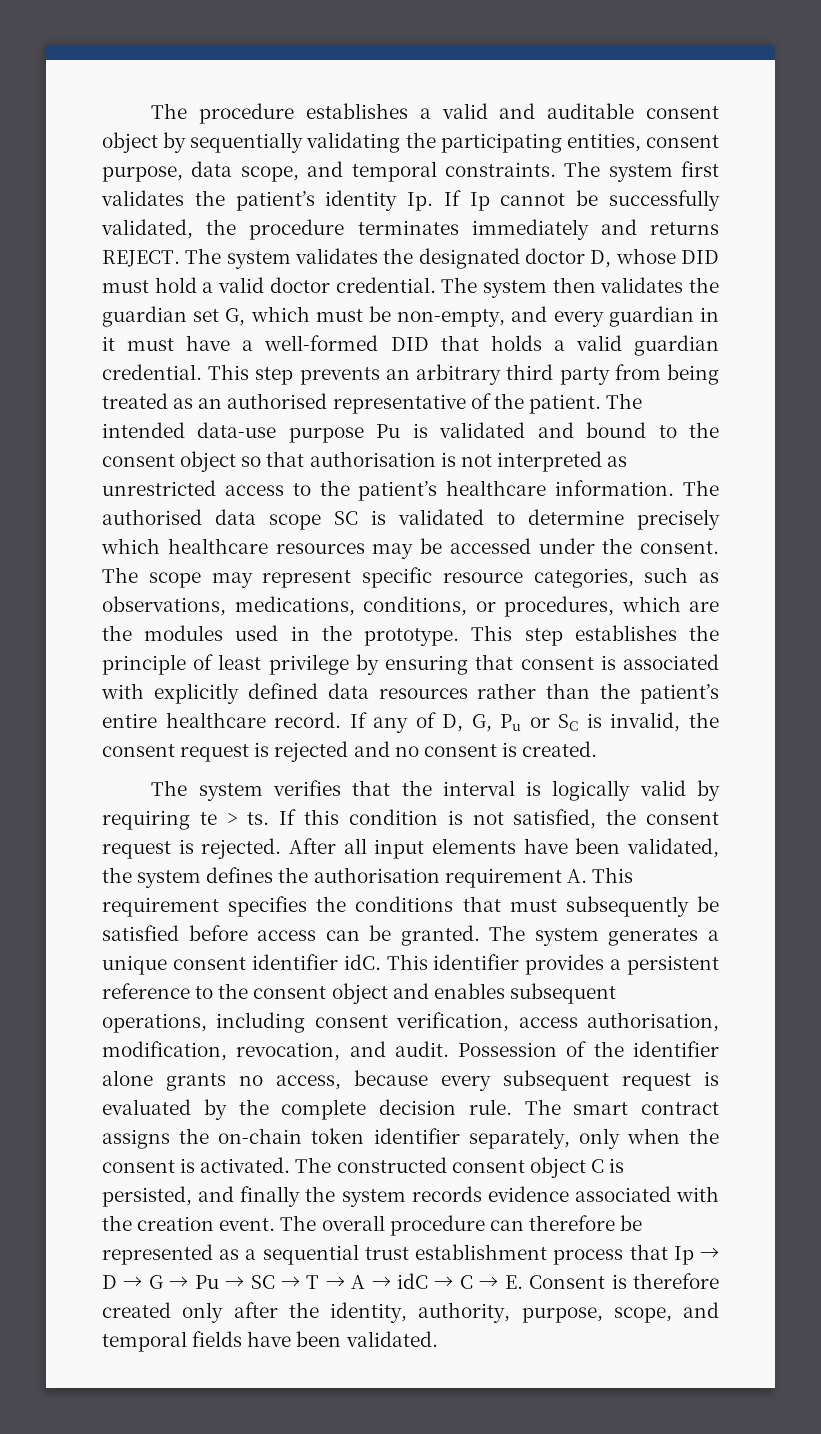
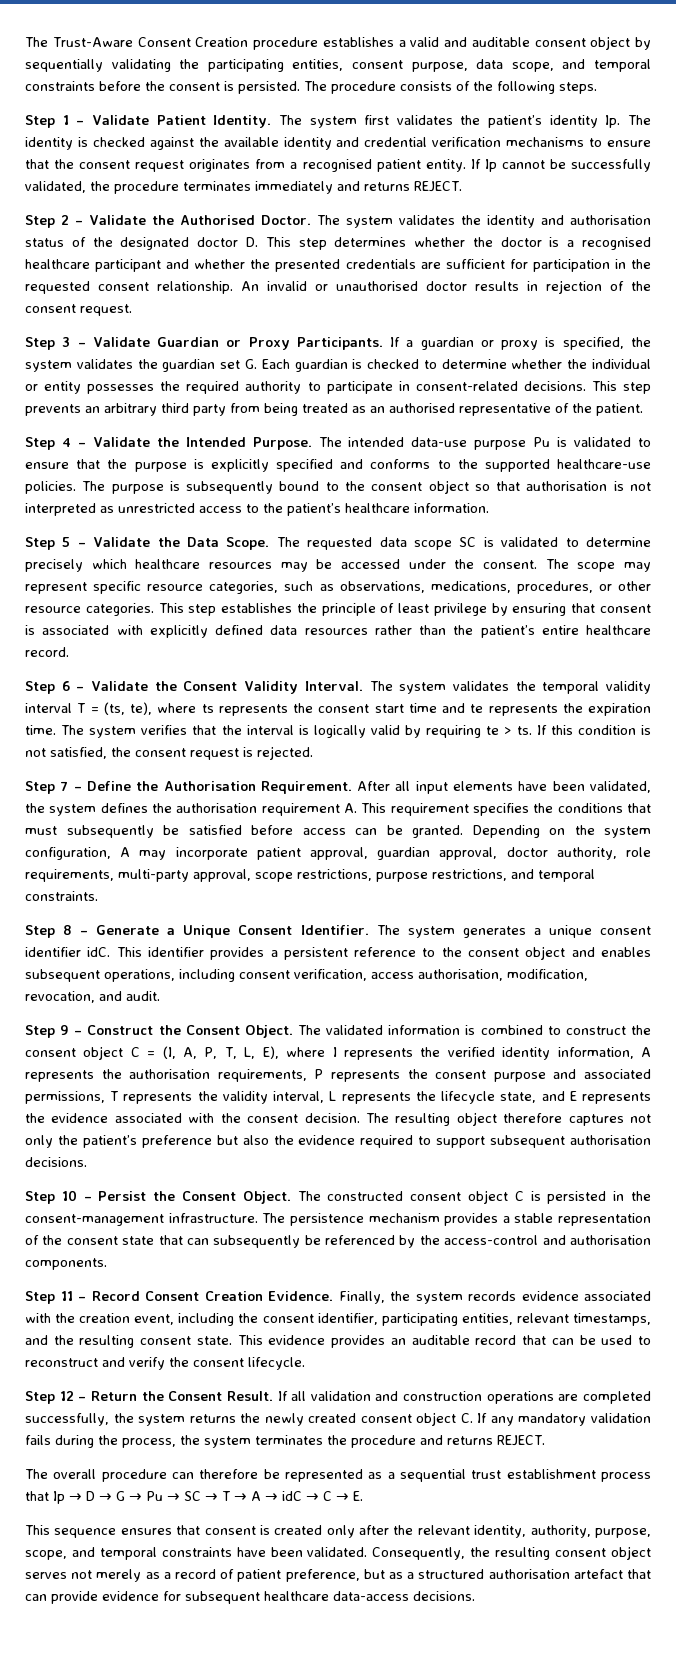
- The procedure establishes a valid and auditable consent object by sequentially validating the participating entities, consent purpose, data scope, and temporal constraints.
+ The Trust-Aware Consent Creation procedure establishes a valid and auditable consent object by sequentially validating the participating entities, consent purpose, data scope, and temporal constraints before the consent is persisted. The procedure consists of the following steps.
+ Step 1 – Validate Patient Identity.
- The system first validates the patient’s identity Ip. If Ip cannot be successfully validated, the procedure terminates immediately and returns REJECT. The system validates the designated doctor D, whose DID must hold a valid doctor credential. The system then validates the guardian set G, which must be non-empty, and every guardian in it must have a well-formed DID that holds a valid guardian credential.
+ The system first validates the patient’s identity Ip. The identity is checked against the available identity and credential verification mechanisms to ensure that the consent request originates from a recognised patient entity. If Ip cannot be successfully validated, the procedure terminates immediately and returns REJECT.
+ Step 2 – Validate the Authorised Doctor. The system validates the identity and authorisation status of the designated doctor D. This step determines whether the doctor is a recognised healthcare participant and whether the presented credentials are sufficient for participation in the requested consent relationship. An invalid or unauthorised doctor results in rejection of the consent request.
+ Step 3 – Validate Guardian or Proxy Participants. If a guardian or proxy is specified, the system validates the guardian set G. Each guardian is checked to determine whether the individual or entity possesses the required authority to participate in consent-related decisions.
- This step prevents an arbitrary third party from being treated as an authorised representative of the patient. The intended data-use purpose Pu is validated and bound to the consent object so that authorisation is not interpreted as unrestricted access to the patient’s healthcare information. The authorised data scope SC is validated to determine precisely which healthcare resources may be accessed under the consent.
+ This step prevents an arbitrary third party from being treated as an authorised representative of the patient.
+ Step 4 – Validate the Intended Purpose. The intended data-use purpose Pu is validated to ensure that the purpose is explicitly specified and conforms to the supported healthcare-use policies. The purpose is subsequently bound to the consent object so that authorisation is not interpreted as unrestricted access to the patient’s healthcare information.
+ Step 5 – Validate the Data Scope. The requested data scope SC is validated to determine precisely which healthcare resources may be accessed under the consent.
- The scope may represent specific resource categories, such as observations, medications, conditions, or procedures, which are the modules used in the prototype.
+ The scope may represent specific resource categories, such as observations, medications, procedures, or other resource categories.
- This step establishes the principle of least privilege by ensuring that consent is associated with explicitly defined data resources rather than the patient’s entire healthcare record. If any of D, G, Pu or SC is invalid, the consent request is rejected and no consent is created.
- The system verifies that the interval is logically valid by requiring te > ts.
+ This step establishes the principle of least privilege by ensuring that consent is associated with explicitly defined data resources rather than the patient’s entire healthcare record.
+ Step 6 – Validate the Consent Validity Interval. The system validates the temporal validity interval T = (ts, te), where ts represents the consent start time and te represents the expiration time. The system verifies that the interval is logically valid by requiring te > ts.
- If this condition is not satisfied, the consent request is rejected. After all input elements have been validated, the system defines the authorisation requirement A. This requirement specifies the conditions that must subsequently be satisfied before access can be granted.
+ If this condition is not satisfied, the consent request is rejected.
+ Step 7 – Define the Authorisation Requirement. After all input elements have been validated, the system defines the authorisation requirement A. This requirement specifies the conditions that must subsequently be satisfied before access can be granted.
+ Depending on the system configuration, A may incorporate patient approval, guardian approval, doctor authority, role requirements, multi-party approval, scope restrictions, purpose restrictions, and temporal constraints.
+ Step 8 – Generate a Unique Consent Identifier.
- This identifier provides a persistent reference to the consent object and enables subsequent operations, including consent verification, access authorisation, modification, revocation, and audit. Possession of the identifier alone grants no access, because every subsequent request is evaluated by the complete decision rule. The smart contract assigns the on-chain token identifier separately, only when the consent is activated.
+ This identifier provides a persistent reference to the consent object and enables subsequent operations, including consent verification, access authorisation, modification, revocation, and audit.
+ Step 9 – Construct the Consent Object. The validated information is combined to construct the consent object C = (I, A, P, T, L, E), where I represents the verified identity information, A represents the authorisation requirements, P represents the consent purpose and associated permissions, T represents the validity interval, L represents the lifecycle state, and E represents the evidence associated with the consent decision. The resulting object therefore captures not only the patient’s preference but also the evidence required to support subsequent authorisation decisions.
+ Step 10 – Persist the Consent Object.
- The constructed consent object C is persisted, and finally the system records evidence associated with the creation event. The overall procedure can therefore be represented as a sequential trust establishment process that Ip → D → G → Pu → SC → T → A → idC → C → E. Consent is therefore created only after the identity, authority, purpose, scope, and temporal fields have been validated.
+ The constructed consent object C is persisted in the consent-management infrastructure. The persistence mechanism provides a stable representation of the consent state that can subsequently be referenced by the access-control and authorisation components.
+ Step 11 – Record Consent Creation Evidence. Finally, the system records evidence associated with the creation event, including the consent identifier, participating entities, relevant timestamps, and the resulting consent state. This evidence provides an auditable record that can be used to reconstruct and verify the consent lifecycle.
+ Step 12 – Return the Consent Result. If all validation and construction operations are completed successfully, the system returns the newly created consent object C. If any mandatory validation fails during the process, the system terminates the procedure and returns REJECT.
+ The overall procedure can therefore be represented as a sequential trust establishment process that Ip → D → G → Pu → SC → T → A → idC → C → E.
+ This sequence ensures that consent is created only after the relevant identity, authority, purpose, scope, and temporal constraints have been validated.
+ Consequently, the resulting consent object serves not merely as a record of patient preference, but as a structured authorisation artefact that can provide evidence for subsequent healthcare data-access decisions.

